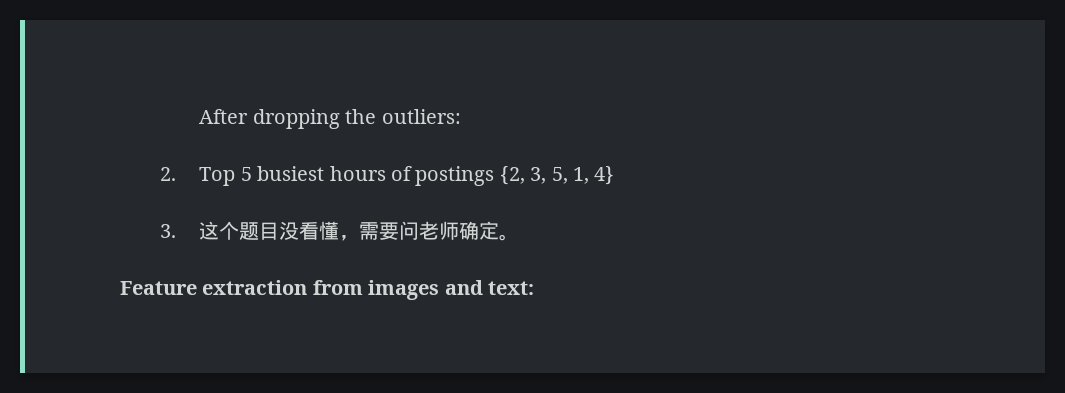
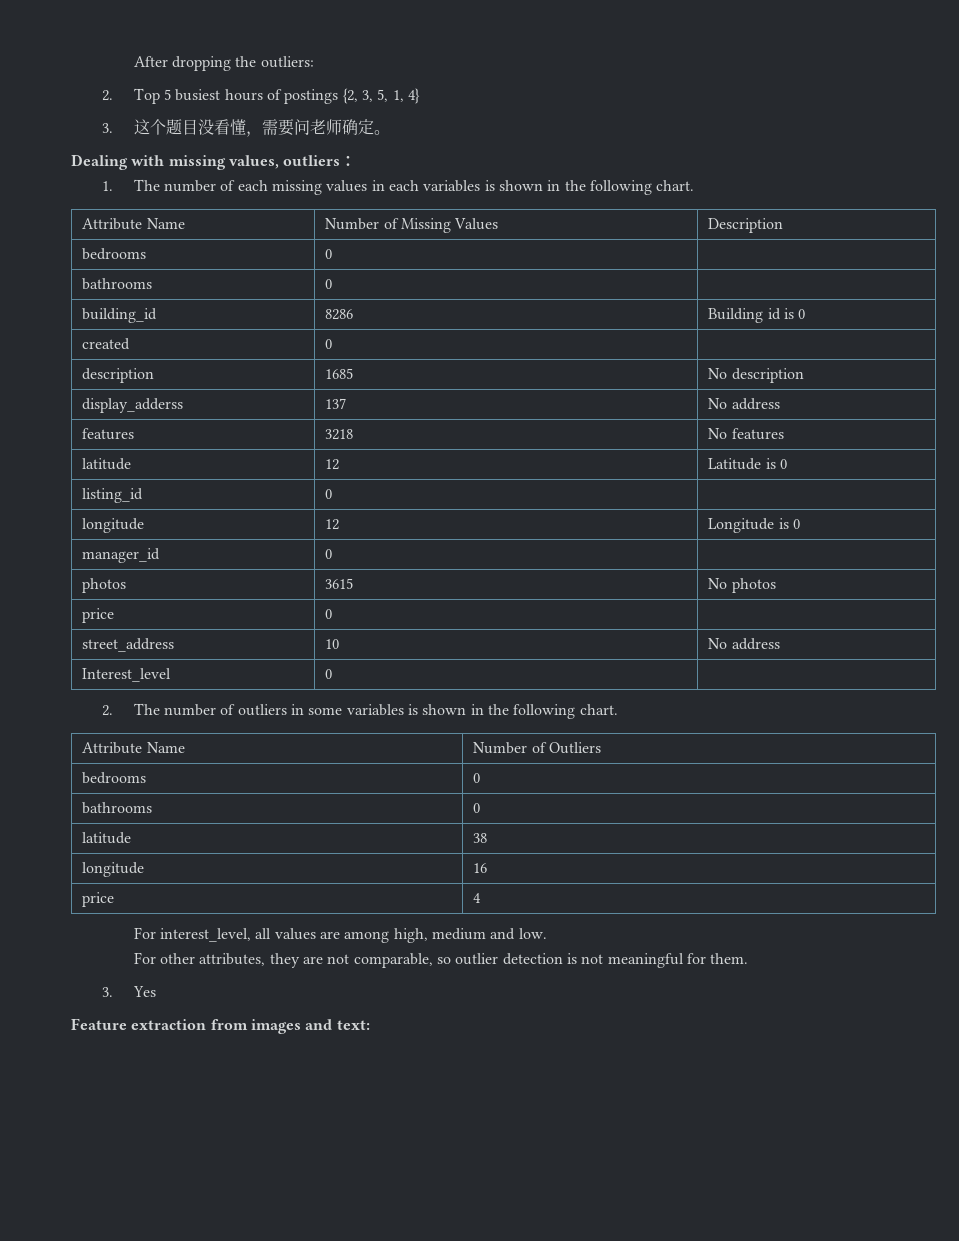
+ Dealing with missing values, outliers：
+ 1. The number of each missing values in each variables is shown in the following chart.
+ Attribute Name | Number of Missing Values | Description
+ bedrooms | 0 |
+ bathrooms | 0 |
+ building_id | 8286 | Building id is 0
+ created | 0 |
+ description | 1685 | No description
+ display_adderss | 137 | No address
+ features | 3218 | No features
+ latitude | 12 | Latitude is 0
+ listing_id | 0 |
+ longitude | 12 | Longitude is 0
+ manager_id | 0 |
+ photos | 3615 | No photos
+ price | 0 |
+ street_address | 10 | No address
+ Interest_level | 0 |
+ 2. The number of outliers in some variables is shown in the following chart.
+ Attribute Name | Number of Outliers
+ bedrooms | 0
+ bathrooms | 0
+ latitude | 38
+ longitude | 16
+ price | 4
+ For interest_level, all values are among high, medium and low.
+ For other attributes, they are not comparable, so outlier detection is not meaningful for them.
+ 3. Yes

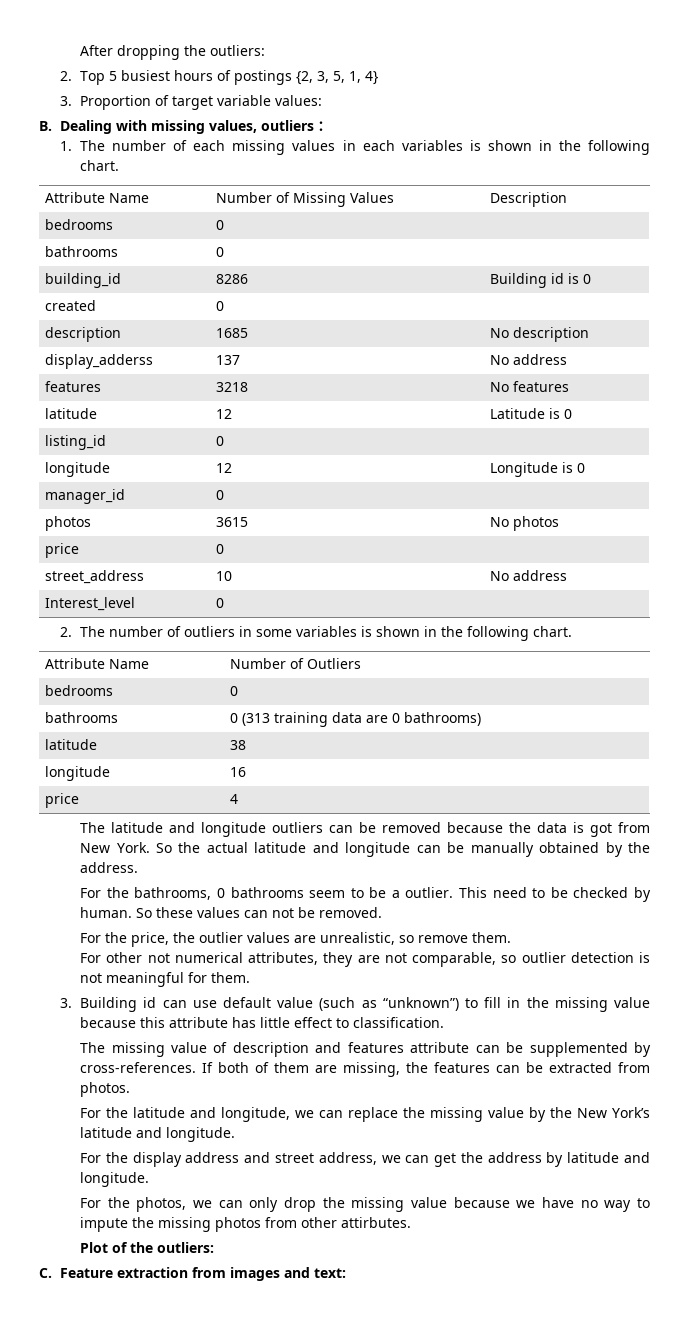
- 3.这个题目没看懂，需要问老师确定。
- Dealing with missing values, outliers：
+ 3. Proportion of target variable values:
+ B. Dealing with missing values, outliers：
  Attribute Name | Number of Outliers
  bedrooms | 0
- bathrooms | 0
+ bathrooms | 0 (313 training data are 0 bathrooms)
- For interest_level, all values are among high, medium and low.
+ The latitude and longitude outliers can be removed because the data is got from New York. So the actual latitude and longitude can be manually obtained by the address.
+ For the bathrooms, 0 bathrooms seem to be a outlier. This need to be checked by human. So these values can not be removed.
+ For the price, the outlier values are unrealistic, so remove them.
- For other attributes, they are not comparable, so outlier detection is not meaningful for them.
+ For other not numerical attributes, they are not comparable, so outlier detection is not meaningful for them.
- 3. Yes
- Feature extraction from images and text:
+ 3. Building id can use default value (such as “unknown”) to fill in the missing value because this attribute has little effect to classification.
+ The missing value of description and features attribute can be supplemented by cross-references. If both of them are missing, the features can be extracted from photos.
+ For the latitude and longitude, we can replace the missing value by the New York’s latitude and longitude.
+ For the display address and street address, we can get the address by latitude and longitude.
+ For the photos, we can only drop the missing value because we have no way to impute the missing photos from other attirbutes.
+ Plot of the outliers:
+ C. Feature extraction from images and text:

